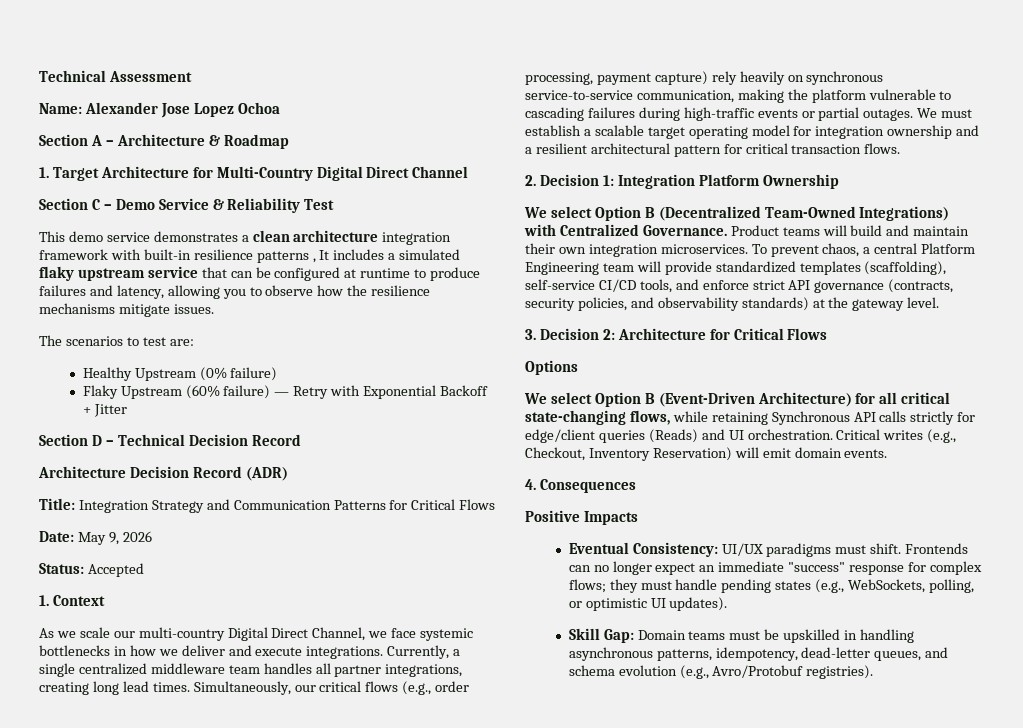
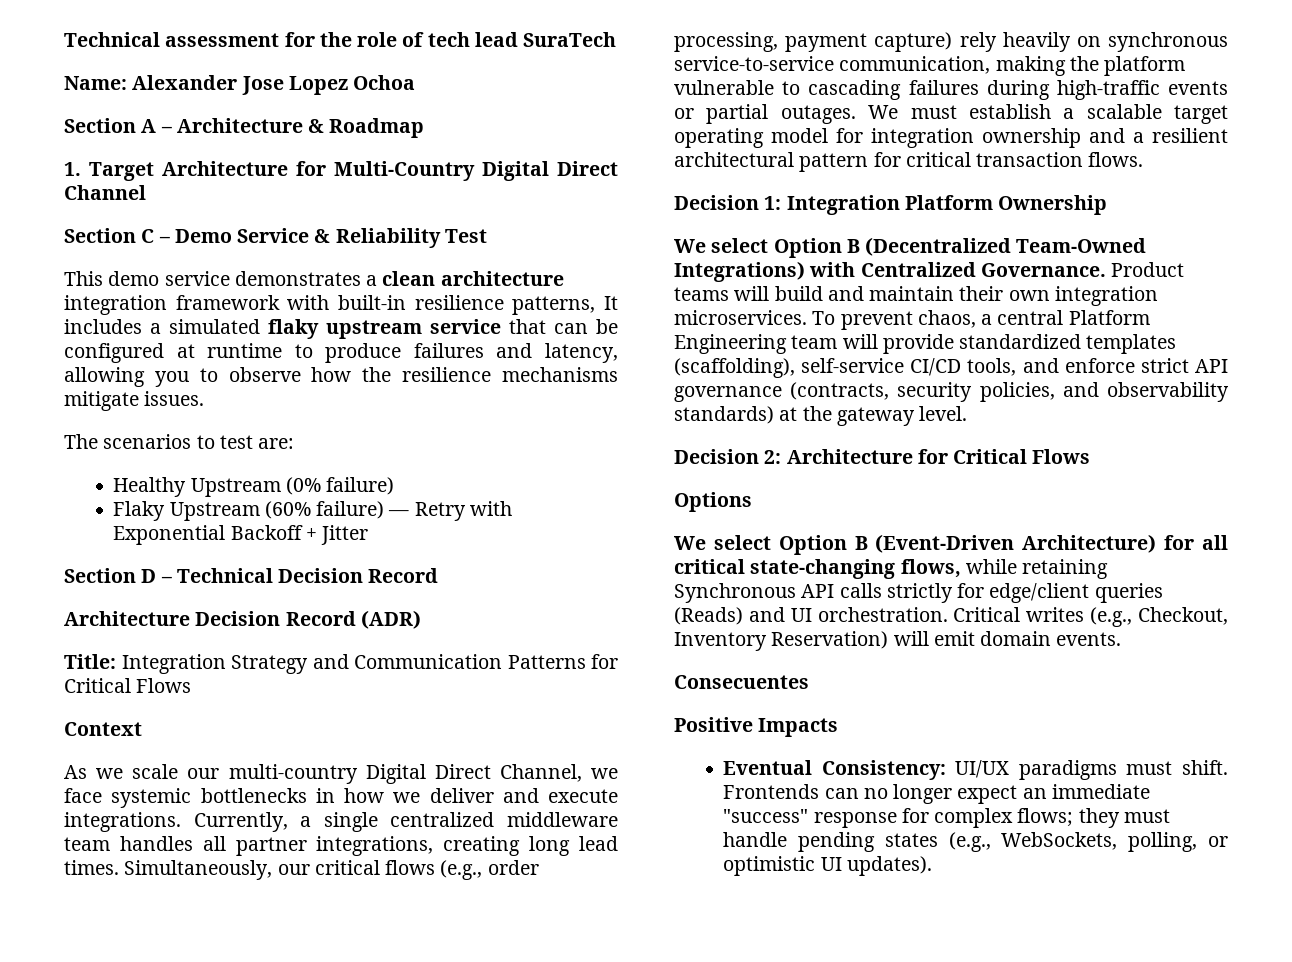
- Technical Assessment
+ Technical assessment for the role of tech lead SuraTech
- This demo service demonstrates a clean architecture integration framework with built-in resilience patterns , It includes a simulated flaky upstream service that can be configured at runtime to produce failures and latency, allowing you to observe how the resilience mechanisms mitigate issues.
+ This demo service demonstrates a clean architecture integration framework with built-in resilience patterns, It includes a simulated flaky upstream service that can be configured at runtime to produce failures and latency, allowing you to observe how the resilience mechanisms mitigate issues.
- Date: May 9, 2026
- Status: Accepted
- 1. Context
+ Context
- 2. Decision 1: Integration Platform Ownership
+ Decision 1: Integration Platform Ownership
- 3. Decision 2: Architecture for Critical Flows
+ Decision 2: Architecture for Critical Flows
- 4. Consequences
+ Consecuentes
- Skill Gap: Domain teams must be upskilled in handling asynchronous patterns, idempotency, dead-letter queues, and schema evolution (e.g., Avro/Protobuf registries).

